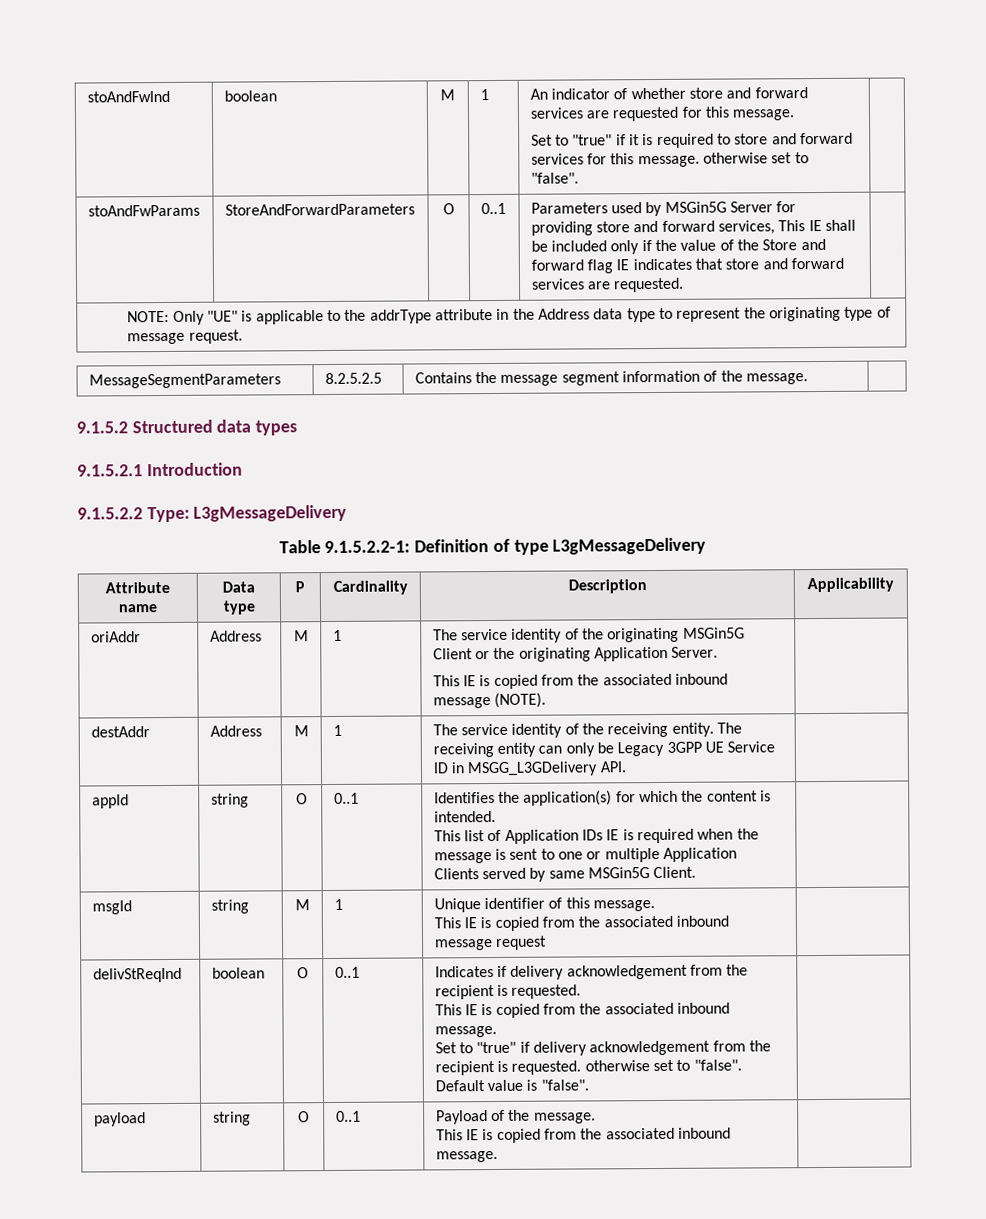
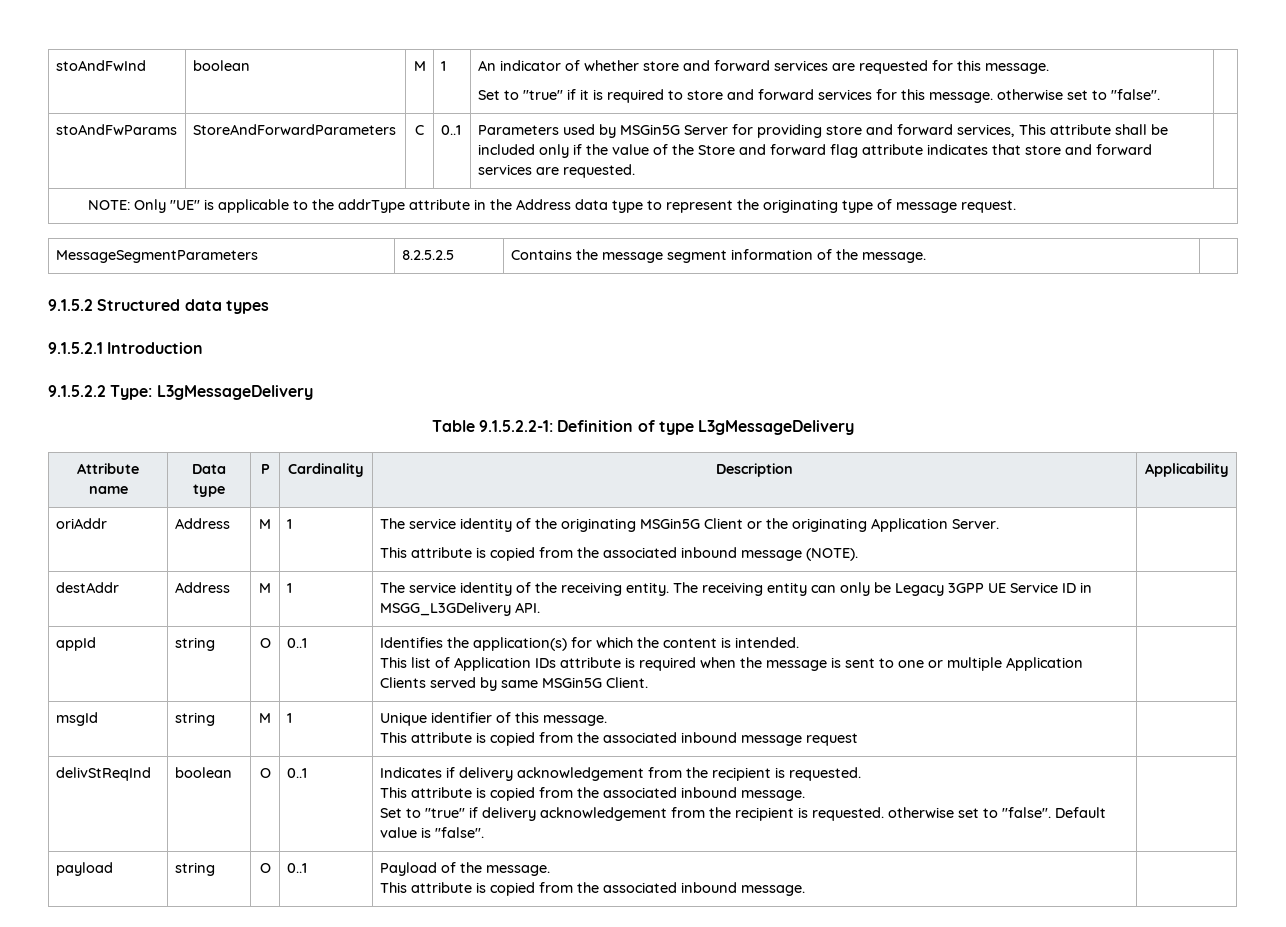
- stoAndFwParams | StoreAndForwardParameters | O | 0..1 | Parameters used by MSGin5G Server for providing store and forward services, This IE shall be included only if the value of the Store and forward flag IE indicates that store and forward services are requested. |
+ stoAndFwParams | StoreAndForwardParameters | C | 0..1 | Parameters used by MSGin5G Server for providing store and forward services, This attribute shall be included only if the value of the Store and forward flag attribute indicates that store and forward services are requested. |
  oriAddr | Address | M | 1 | The service identity of the originating MSGin5G Client or the originating Application Server.
- This IE is copied from the associated inbound message (NOTE). |
+ This attribute is copied from the associated inbound message (NOTE). |
  appId | string | O | 0..1 | Identifies the application(s) for which the content is intended.
- This list of Application IDs IE is required when the message is sent to one or multiple Application Clients served by same MSGin5G Client. |
+ This list of Application IDs attribute is required when the message is sent to one or multiple Application Clients served by same MSGin5G Client. |
  msgId | string | M | 1 | Unique identifier of this message.
- This IE is copied from the associated inbound message request |
+ This attribute is copied from the associated inbound message request |
  Indicates if delivery acknowledgement from the recipient is requested.
- This IE is copied from the associated inbound message.
+ This attribute is copied from the associated inbound message.
  payload | string | O | 0..1 | Payload of the message.
- This IE is copied from the associated inbound message. |
+ This attribute is copied from the associated inbound message. |

